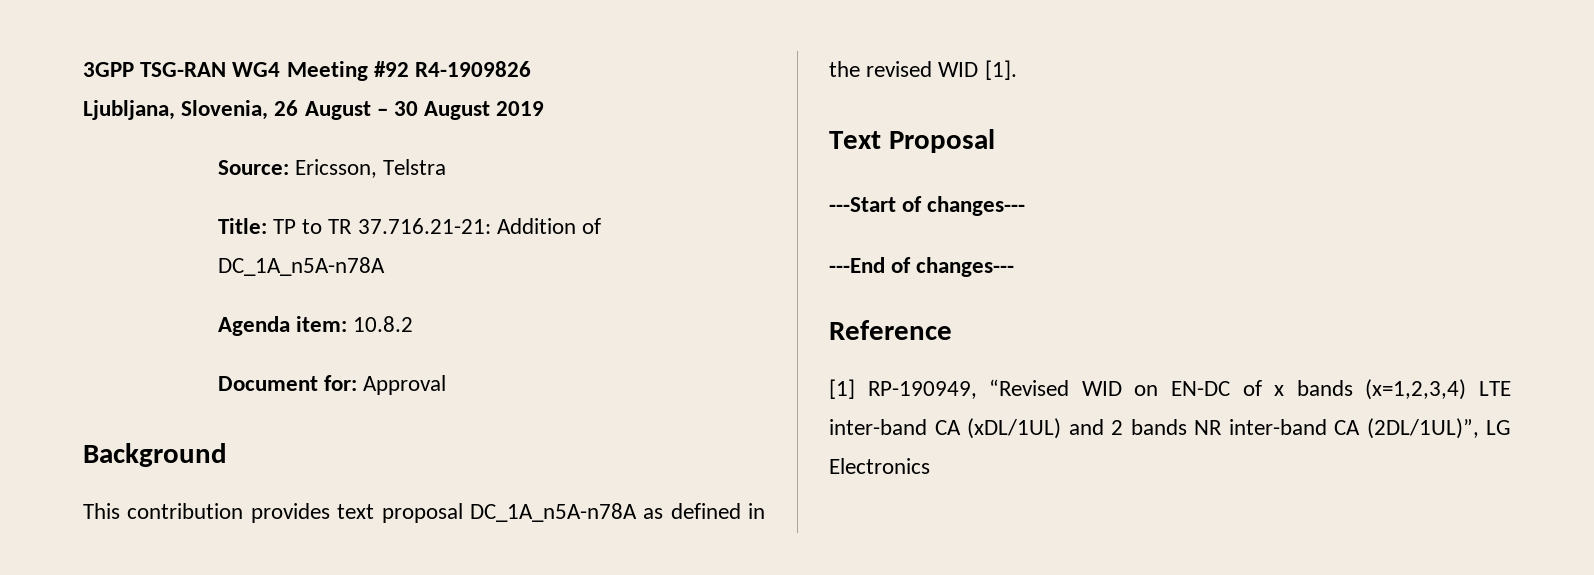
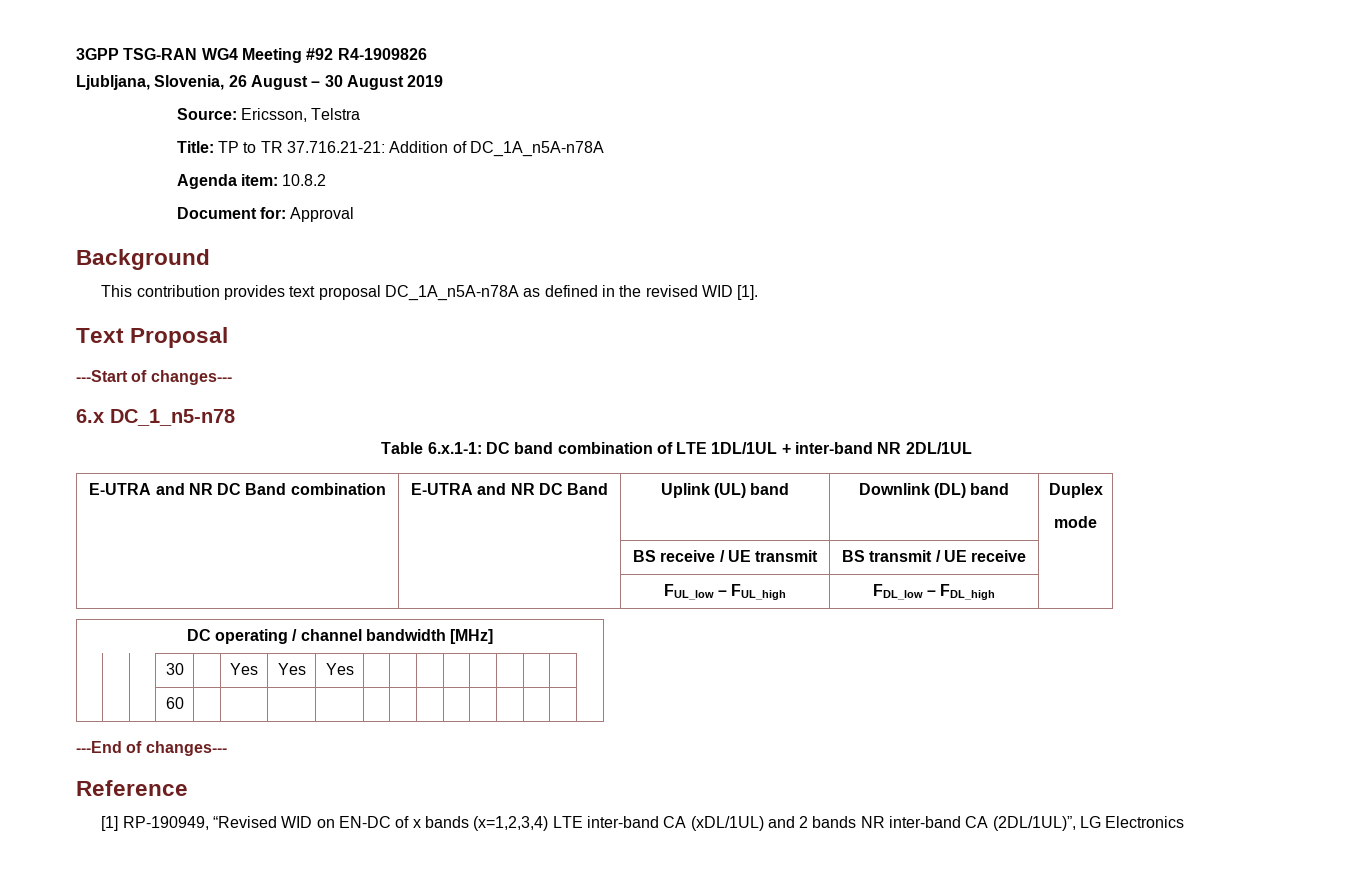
+ 6.x DC_1_n5-n78
+ Table 6.x.1-1: DC band combination of LTE 1DL/1UL + inter-band NR 2DL/1UL
+ E-UTRA and NR DC Band combination | E-UTRA and NR DC Band | Uplink (UL) band | Downlink (DL) band | Duplex
+ mode
+ | | BS receive / UE transmit | BS transmit / UE receive |
+ | | FUL_low – FUL_high | FDL_low – FDL_high |
+ DC operating / channel bandwidth [MHz]
+ | | | 30 | | Yes | Yes | Yes | | | | | | | | |
+ | | | 60 | | | | | | | | | | | | |

